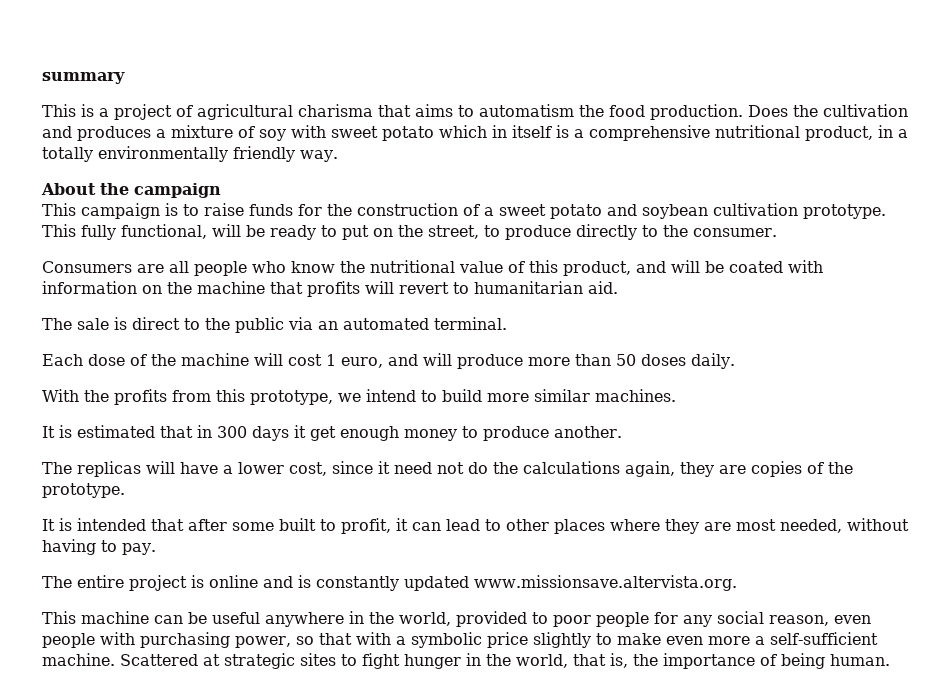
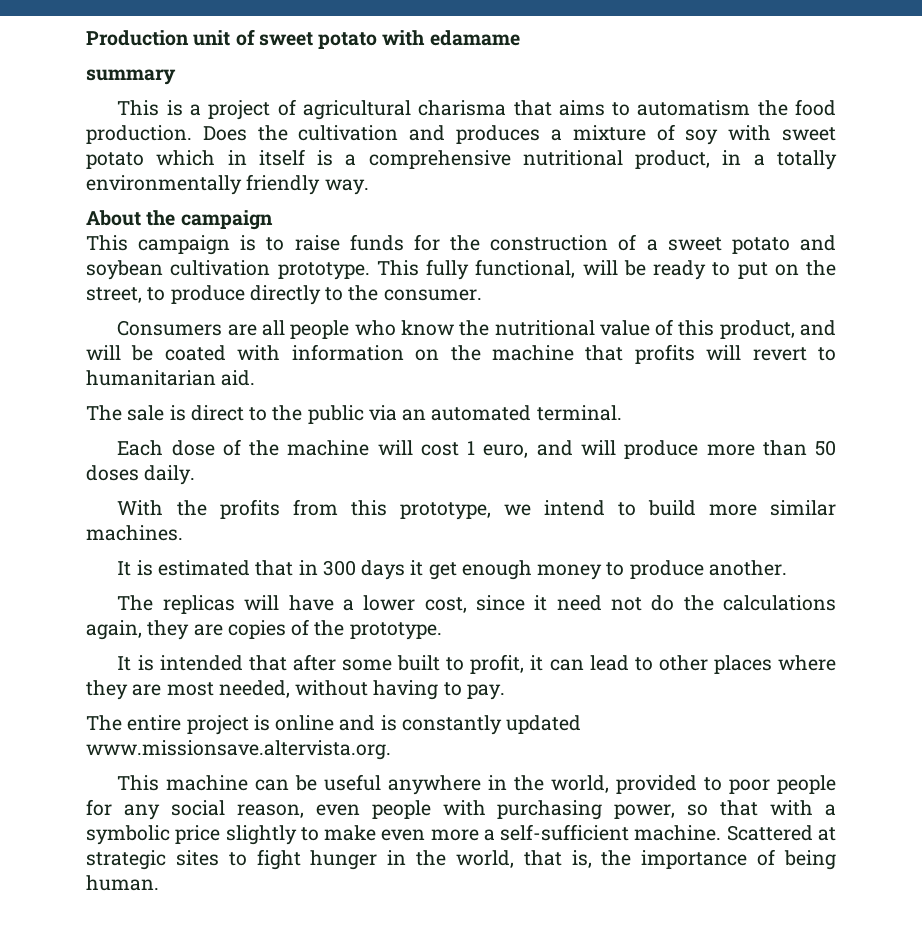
+ Production unit of sweet potato with edamame

